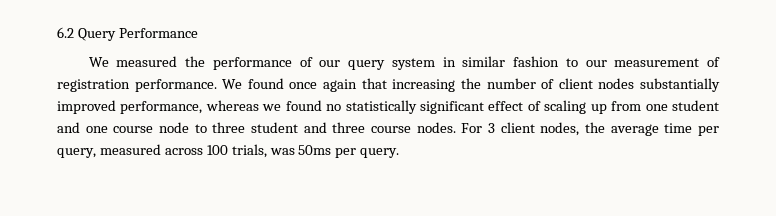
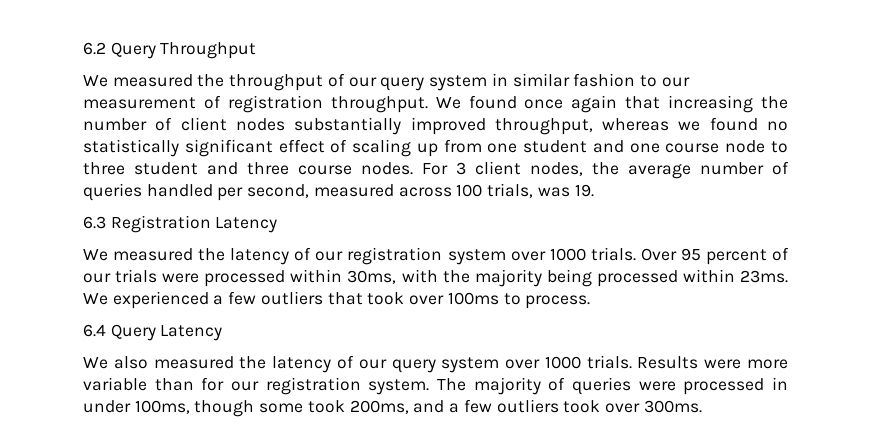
- 6.2 Query Performance
- We measured the performance of our query system in similar fashion to our measurement of registration performance.
+ 6.2 Query Throughput
+ We measured the throughput of our query system in similar fashion to our measurement of registration throughput.
- We found once again that increasing the number of client nodes substantially improved performance, whereas we found no statistically significant effect of scaling up from one student and one course node to three student and three course nodes.
+ We found once again that increasing the number of client nodes substantially improved throughput, whereas we found no statistically significant effect of scaling up from one student and one course node to three student and three course nodes.
- For 3 client nodes, the average time per query, measured across 100 trials, was 50ms per query.
+ For 3 client nodes, the average number of queries handled per second, measured across 100 trials, was 19.
+ 6.3 Registration Latency
+ We measured the latency of our registration system over 1000 trials. Over 95 percent of our trials were processed within 30ms, with the majority being processed within 23ms. We experienced a few outliers that took over 100ms to process.
+ 6.4 Query Latency
+ We also measured the latency of our query system over 1000 trials. Results were more variable than for our registration system. The majority of queries were processed in under 100ms, though some took 200ms, and a few outliers took over 300ms.

